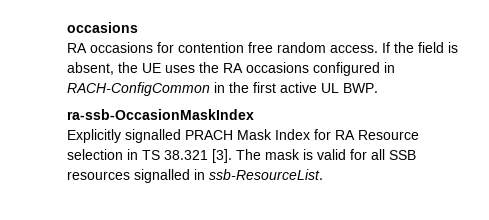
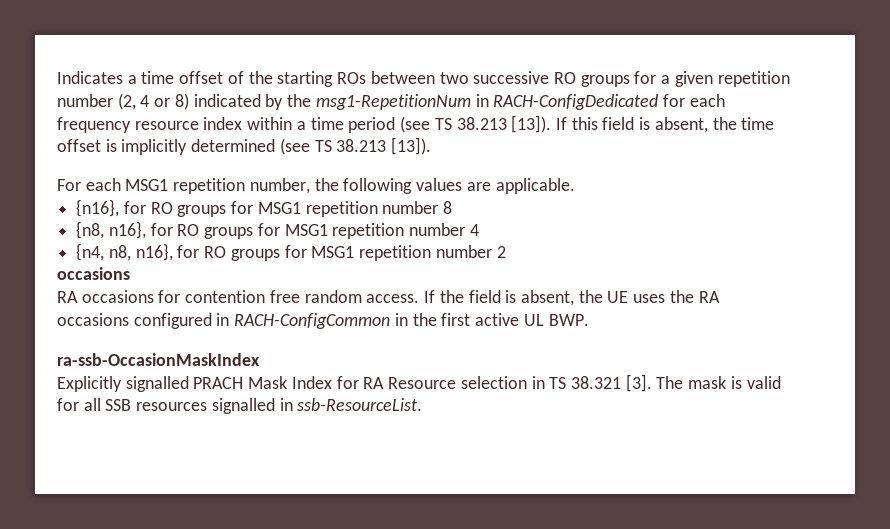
+ Indicates a time offset of the starting ROs between two successive RO groups for a given repetition number (2, 4 or 8) indicated by the msg1-RepetitionNum in RACH-ConfigDedicated for each frequency resource index within a time period (see TS 38.213 [13]). If this field is absent, the time offset is implicitly determined (see TS 38.213 [13]).
+ For each MSG1 repetition number, the following values are applicable.
+ {n16}, for RO groups for MSG1 repetition number 8
+ {n8, n16}, for RO groups for MSG1 repetition number 4
+ {n4, n8, n16}, for RO groups for MSG1 repetition number 2

